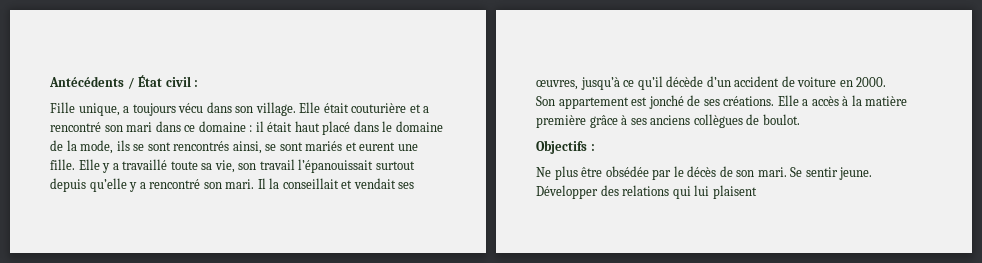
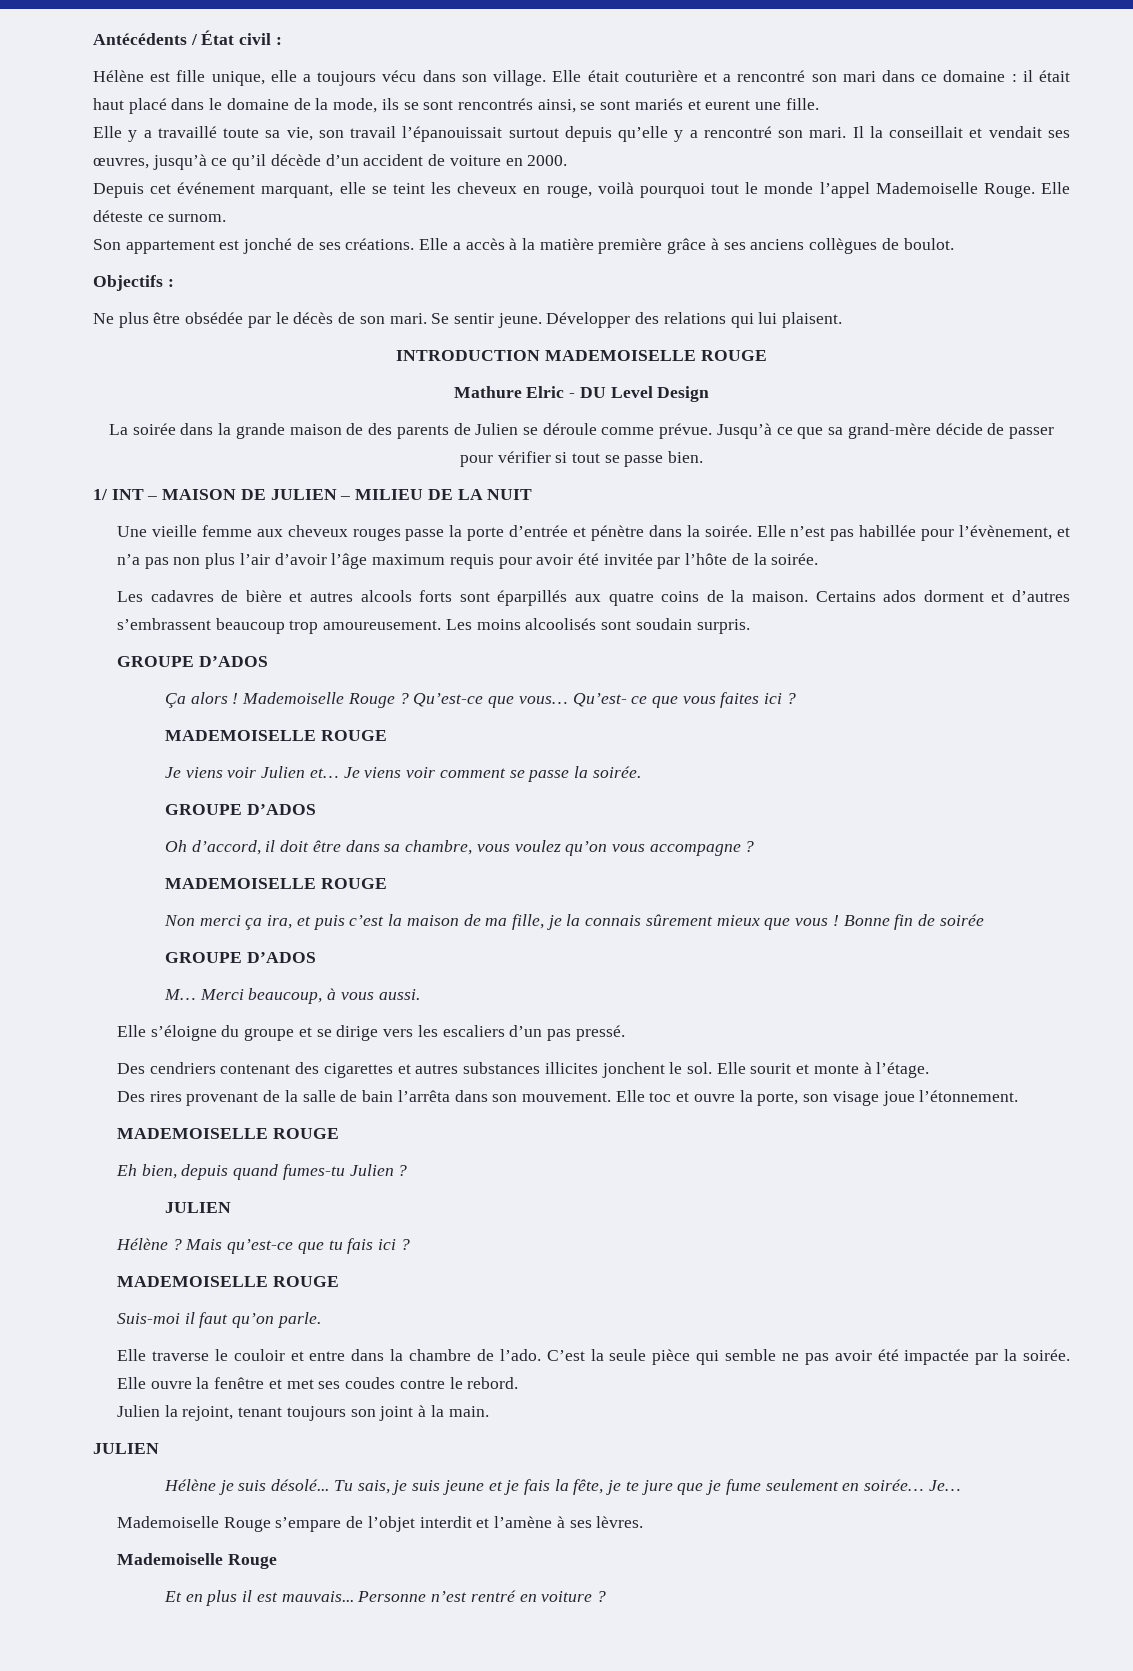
- Fille unique, a toujours vécu dans son village.
+ Hélène est fille unique, elle a toujours vécu dans son village.
- Elle était couturière et a rencontré son mari dans ce domaine : il était haut placé dans le domaine de la mode, ils se sont rencontrés ainsi, se sont mariés et eurent une fille. Elle y a travaillé toute sa vie, son travail l’épanouissait surtout depuis qu’elle y a rencontré son mari.
+ Elle était couturière et a rencontré son mari dans ce domaine : il était haut placé dans le domaine de la mode, ils se sont rencontrés ainsi, se sont mariés et eurent une fille.
+ Elle y a travaillé toute sa vie, son travail l’épanouissait surtout depuis qu’elle y a rencontré son mari.
+ Depuis cet événement marquant, elle se teint les cheveux en rouge, voilà pourquoi tout le monde l’appel Mademoiselle Rouge. Elle déteste ce surnom.
- Développer des relations qui lui plaisent
+ Développer des relations qui lui plaisent.
+ INTRODUCTION MADEMOISELLE ROUGE
+ Mathure Elric - DU Level Design
+ La soirée dans la grande maison de des parents de Julien se déroule comme prévue. Jusqu’à ce que sa grand-mère décide de passer pour vérifier si tout se passe bien.
+ 1/ INT – MAISON DE JULIEN – MILIEU DE LA NUIT
+ Une vieille femme aux cheveux rouges passe la porte d’entrée et pénètre dans la soirée. Elle n’est pas habillée pour l’évènement, et n’a pas non plus l’air d’avoir l’âge maximum requis pour avoir été invitée par l’hôte de la soirée.
+ Les cadavres de bière et autres alcools forts sont éparpillés aux quatre coins de la maison. Certains ados dorment et d’autres s’embrassent beaucoup trop amoureusement. Les moins alcoolisés sont soudain surpris.
+ GROUPE D’ADOS
+ Ça alors ! Mademoiselle Rouge ? Qu’est-ce que vous… Qu’est- ce que vous faites ici ?
+ MADEMOISELLE ROUGE
+ Je viens voir Julien et… Je viens voir comment se passe la soirée.
+ GROUPE D’ADOS
+ Oh d’accord, il doit être dans sa chambre, vous voulez qu’on vous accompagne ?
+ MADEMOISELLE ROUGE
+ Non merci ça ira, et puis c’est la maison de ma fille, je la connais sûrement mieux que vous ! Bonne fin de soirée
+ GROUPE D’ADOS
+ M… Merci beaucoup, à vous aussi.
+ Elle s’éloigne du groupe et se dirige vers les escaliers d’un pas pressé.
+ Des cendriers contenant des cigarettes et autres substances illicites jonchent le sol. Elle sourit et monte à l’étage.
+ Des rires provenant de la salle de bain l’arrêta dans son mouvement. Elle toc et ouvre la porte, son visage joue l’étonnement.
+ MADEMOISELLE ROUGE
+ Eh bien, depuis quand fumes-tu Julien ?
+ JULIEN
+ Hélène ? Mais qu’est-ce que tu fais ici ?
+ MADEMOISELLE ROUGE
+ Suis-moi il faut qu’on parle.
+ Elle traverse le couloir et entre dans la chambre de l’ado. C’est la seule pièce qui semble ne pas avoir été impactée par la soirée. Elle ouvre la fenêtre et met ses coudes contre le rebord.
+ Julien la rejoint, tenant toujours son joint à la main.
+ JULIEN
+ Hélène je suis désolé... Tu sais, je suis jeune et je fais la fête, je te jure que je fume seulement en soirée… Je…
+ Mademoiselle Rouge s’empare de l’objet interdit et l’amène à ses lèvres.
+ Mademoiselle Rouge
+ Et en plus il est mauvais... Personne n’est rentré en voiture ?

